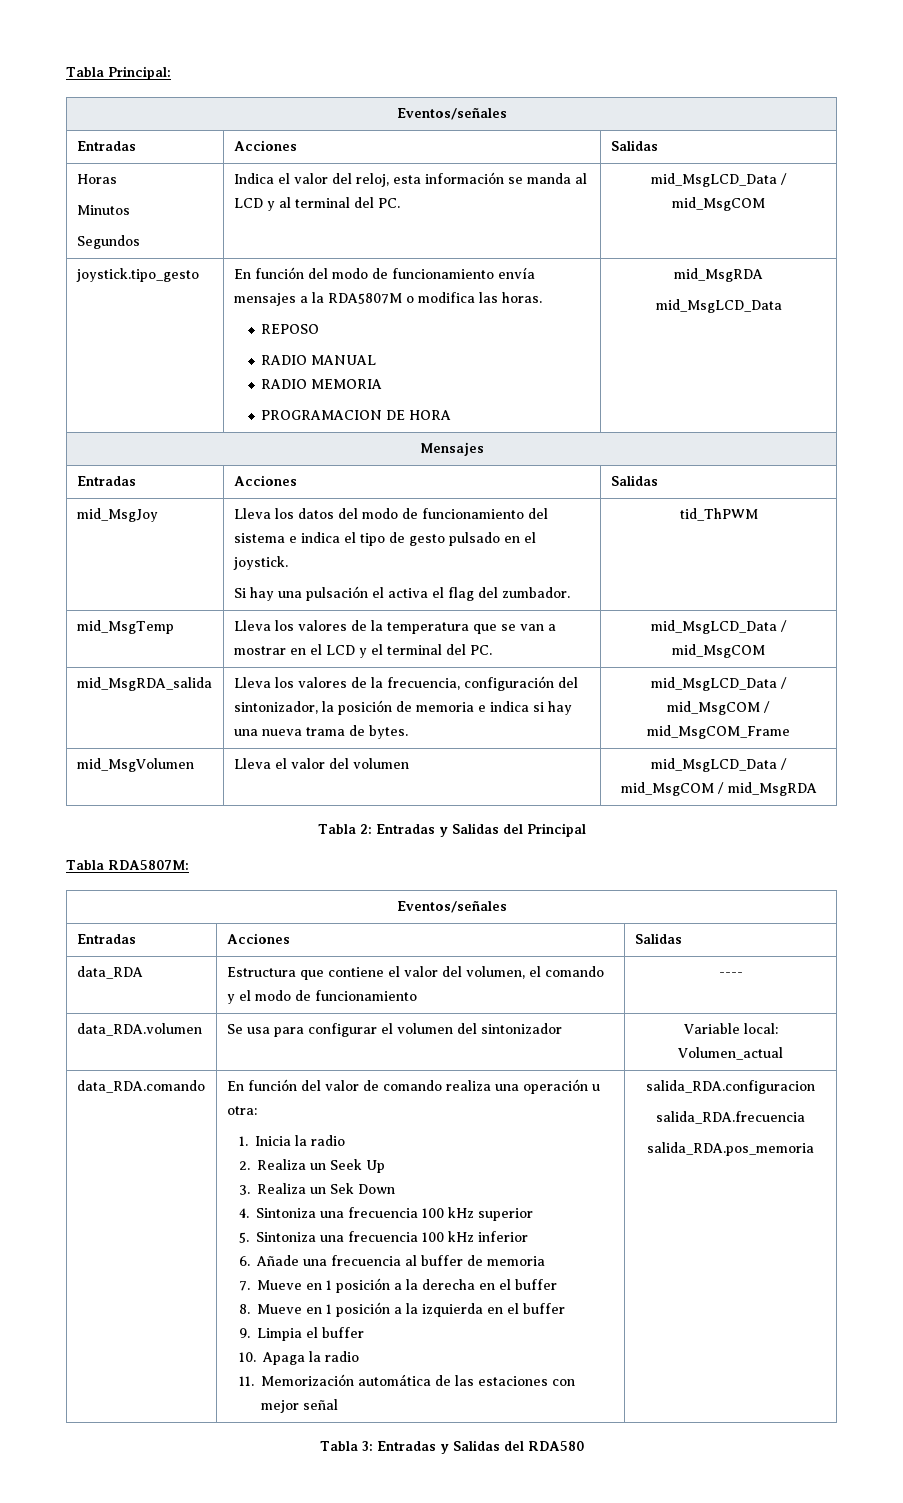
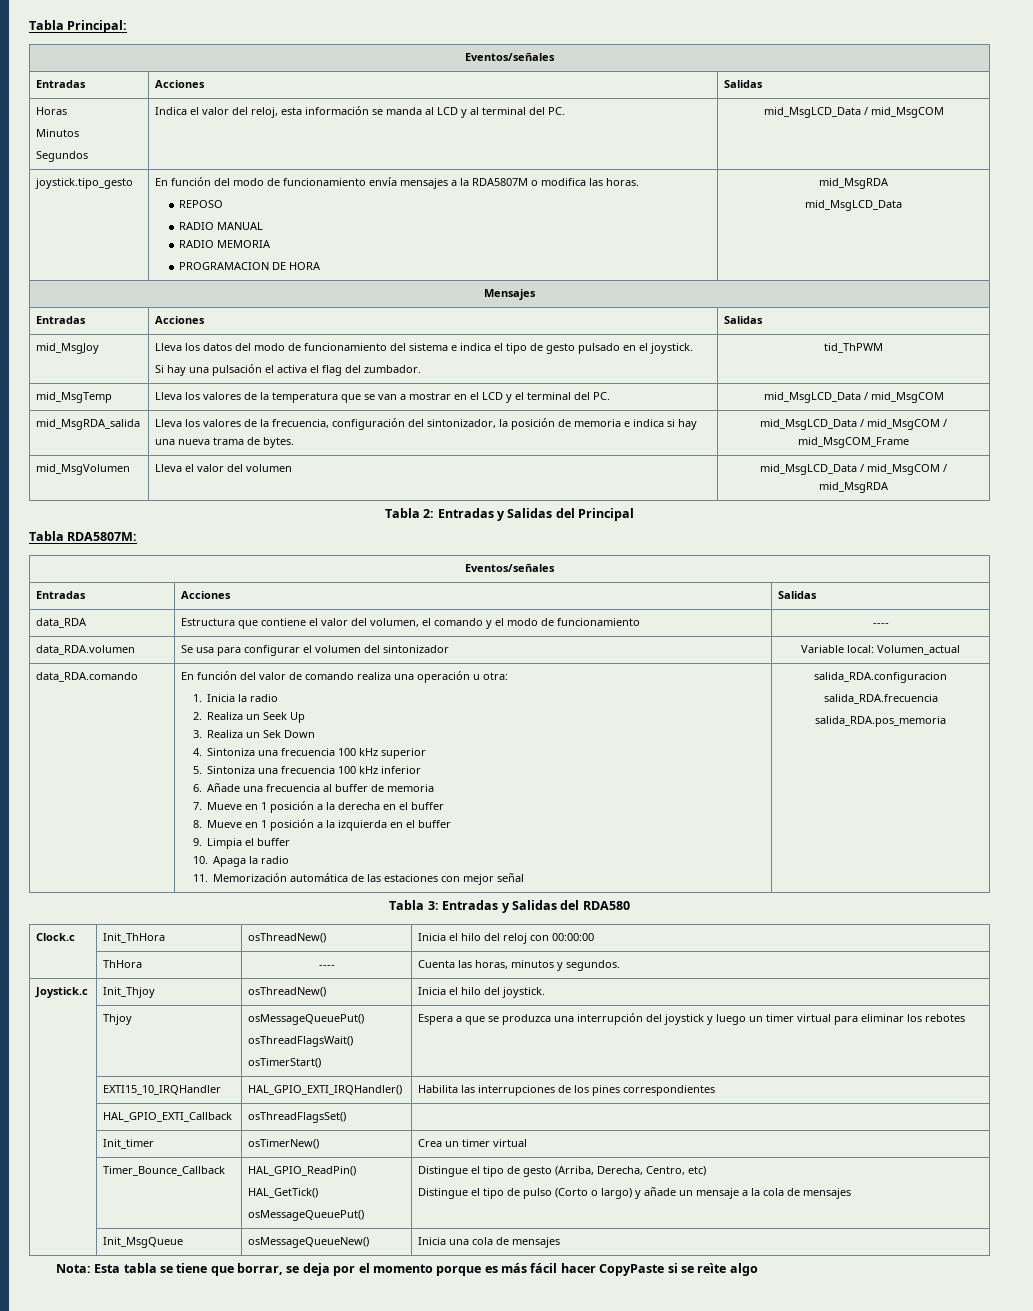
+ Clock.c | Init_ThHora | osThreadNew() | Inicia el hilo del reloj con 00:00:00
+ | ThHora | ---- | Cuenta las horas, minutos y segundos.
+ Joystick.c | Init_Thjoy | osThreadNew() | Inicia el hilo del joystick.
+ | Thjoy | osMessageQueuePut()
+ osThreadFlagsWait()
+ osTimerStart() | Espera a que se produzca una interrupción del joystick y luego un timer virtual para eliminar los rebotes
+ | EXTI15_10_IRQHandler | HAL_GPIO_EXTI_IRQHandler() | Habilita las interrupciones de los pines correspondientes
+ | HAL_GPIO_EXTI_Callback | osThreadFlagsSet() |
+ | Init_timer | osTimerNew() | Crea un timer virtual
+ | Timer_Bounce_Callback | HAL_GPIO_ReadPin()
+ HAL_GetTick()
+ osMessageQueuePut() | Distingue el tipo de gesto (Arriba, Derecha, Centro, etc)
+ Distingue el tipo de pulso (Corto o largo) y añade un mensaje a la cola de mensajes
+ | Init_MsgQueue | osMessageQueueNew() | Inicia una cola de mensajes
+ Nota: Esta tabla se tiene que borrar, se deja por el momento porque es más fácil hacer CopyPaste si se reìte algo

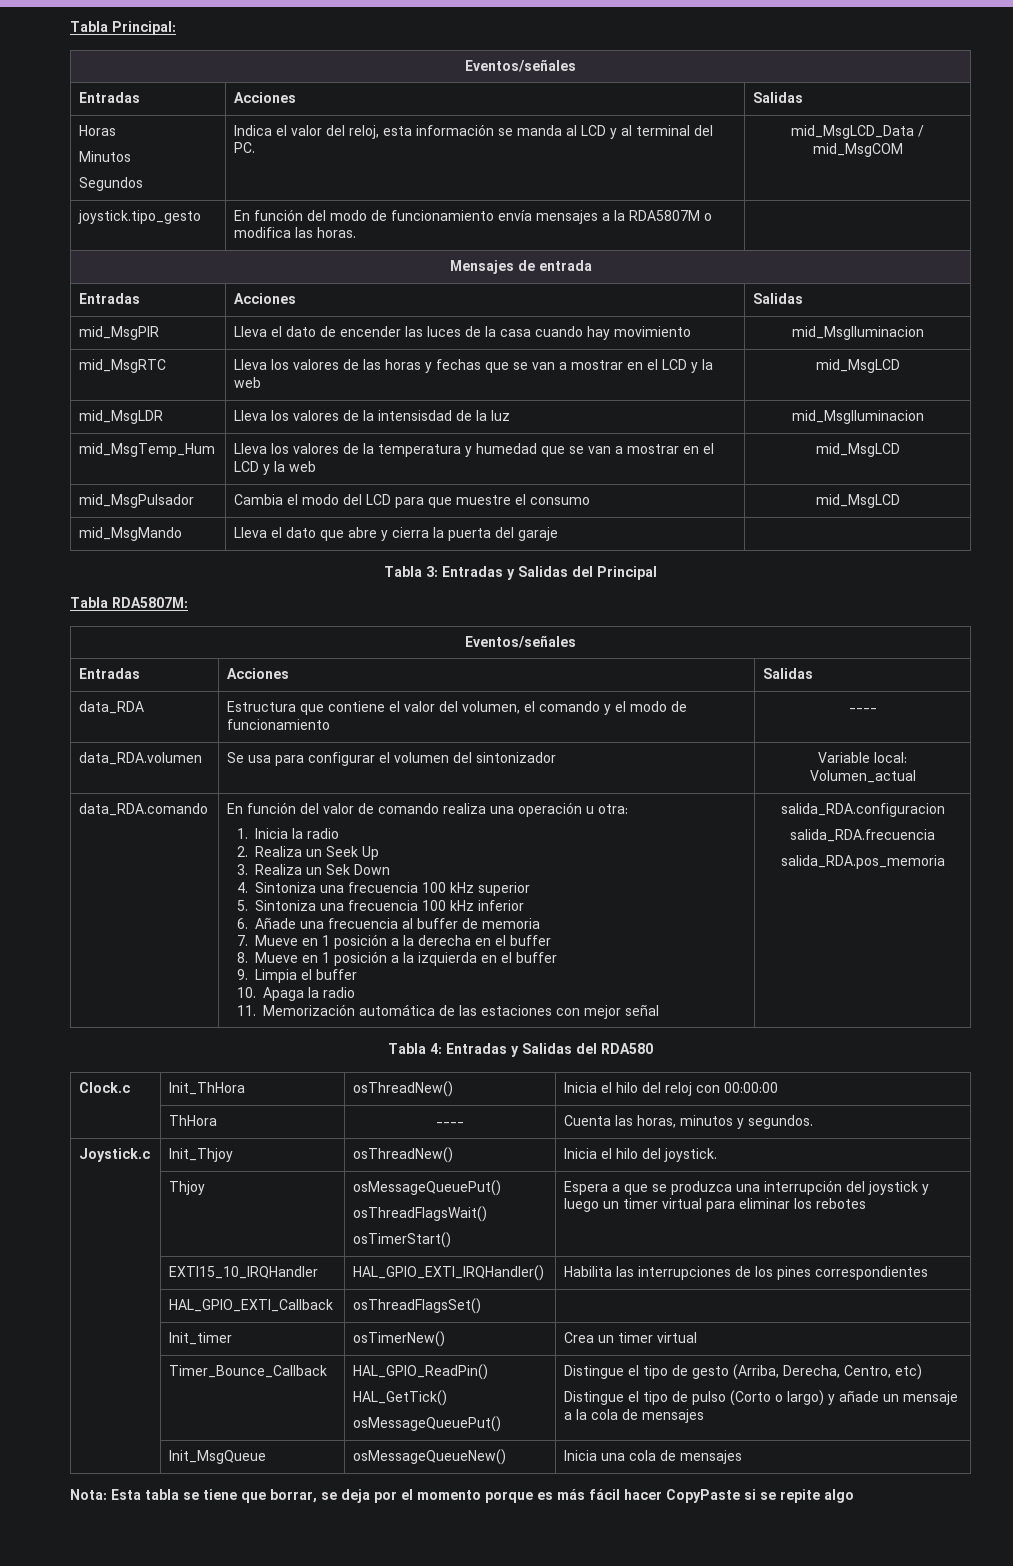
- joystick.tipo_gesto | En función del modo de funcionamiento envía mensajes a la RDA5807M o modifica las horas.
- REPOSO
- RADIO MANUAL
- RADIO MEMORIA
- PROGRAMACION DE HORA | mid_MsgRDA
- mid_MsgLCD_Data
+ joystick.tipo_gesto | En función del modo de funcionamiento envía mensajes a la RDA5807M o modifica las horas. |
- Mensajes
+ Mensajes de entrada
  Entradas | Acciones | Salidas
- mid_MsgJoy | Lleva los datos del modo de funcionamiento del sistema e indica el tipo de gesto pulsado en el joystick.
- Si hay una pulsación el activa el flag del zumbador. | tid_ThPWM
- mid_MsgTemp | Lleva los valores de la temperatura que se van a mostrar en el LCD y el terminal del PC. | mid_MsgLCD_Data / mid_MsgCOM
- mid_MsgRDA_salida | Lleva los valores de la frecuencia, configuración del sintonizador, la posición de memoria e indica si hay una nueva trama de bytes. | mid_MsgLCD_Data / mid_MsgCOM / mid_MsgCOM_Frame
- mid_MsgVolumen | Lleva el valor del volumen | mid_MsgLCD_Data / mid_MsgCOM / mid_MsgRDA
- Tabla 2: Entradas y Salidas del Principal
+ mid_MsgPIR | Lleva el dato de encender las luces de la casa cuando hay movimiento | mid_MsgIluminacion
+ mid_MsgRTC | Lleva los valores de las horas y fechas que se van a mostrar en el LCD y la web | mid_MsgLCD
+ mid_MsgLDR | Lleva los valores de la intensisdad de la luz | mid_MsgIluminacion
+ mid_MsgTemp_Hum | Lleva los valores de la temperatura y humedad que se van a mostrar en el LCD y la web | mid_MsgLCD
+ mid_MsgPulsador | Cambia el modo del LCD para que muestre el consumo | mid_MsgLCD
+ mid_MsgMando | Lleva el dato que abre y cierra la puerta del garaje |
+ Tabla 3: Entradas y Salidas del Principal
- Tabla 3: Entradas y Salidas del RDA580
+ Tabla 4: Entradas y Salidas del RDA580
- Nota: Esta tabla se tiene que borrar, se deja por el momento porque es más fácil hacer CopyPaste si se reìte algo
+ Nota: Esta tabla se tiene que borrar, se deja por el momento porque es más fácil hacer CopyPaste si se repite algo

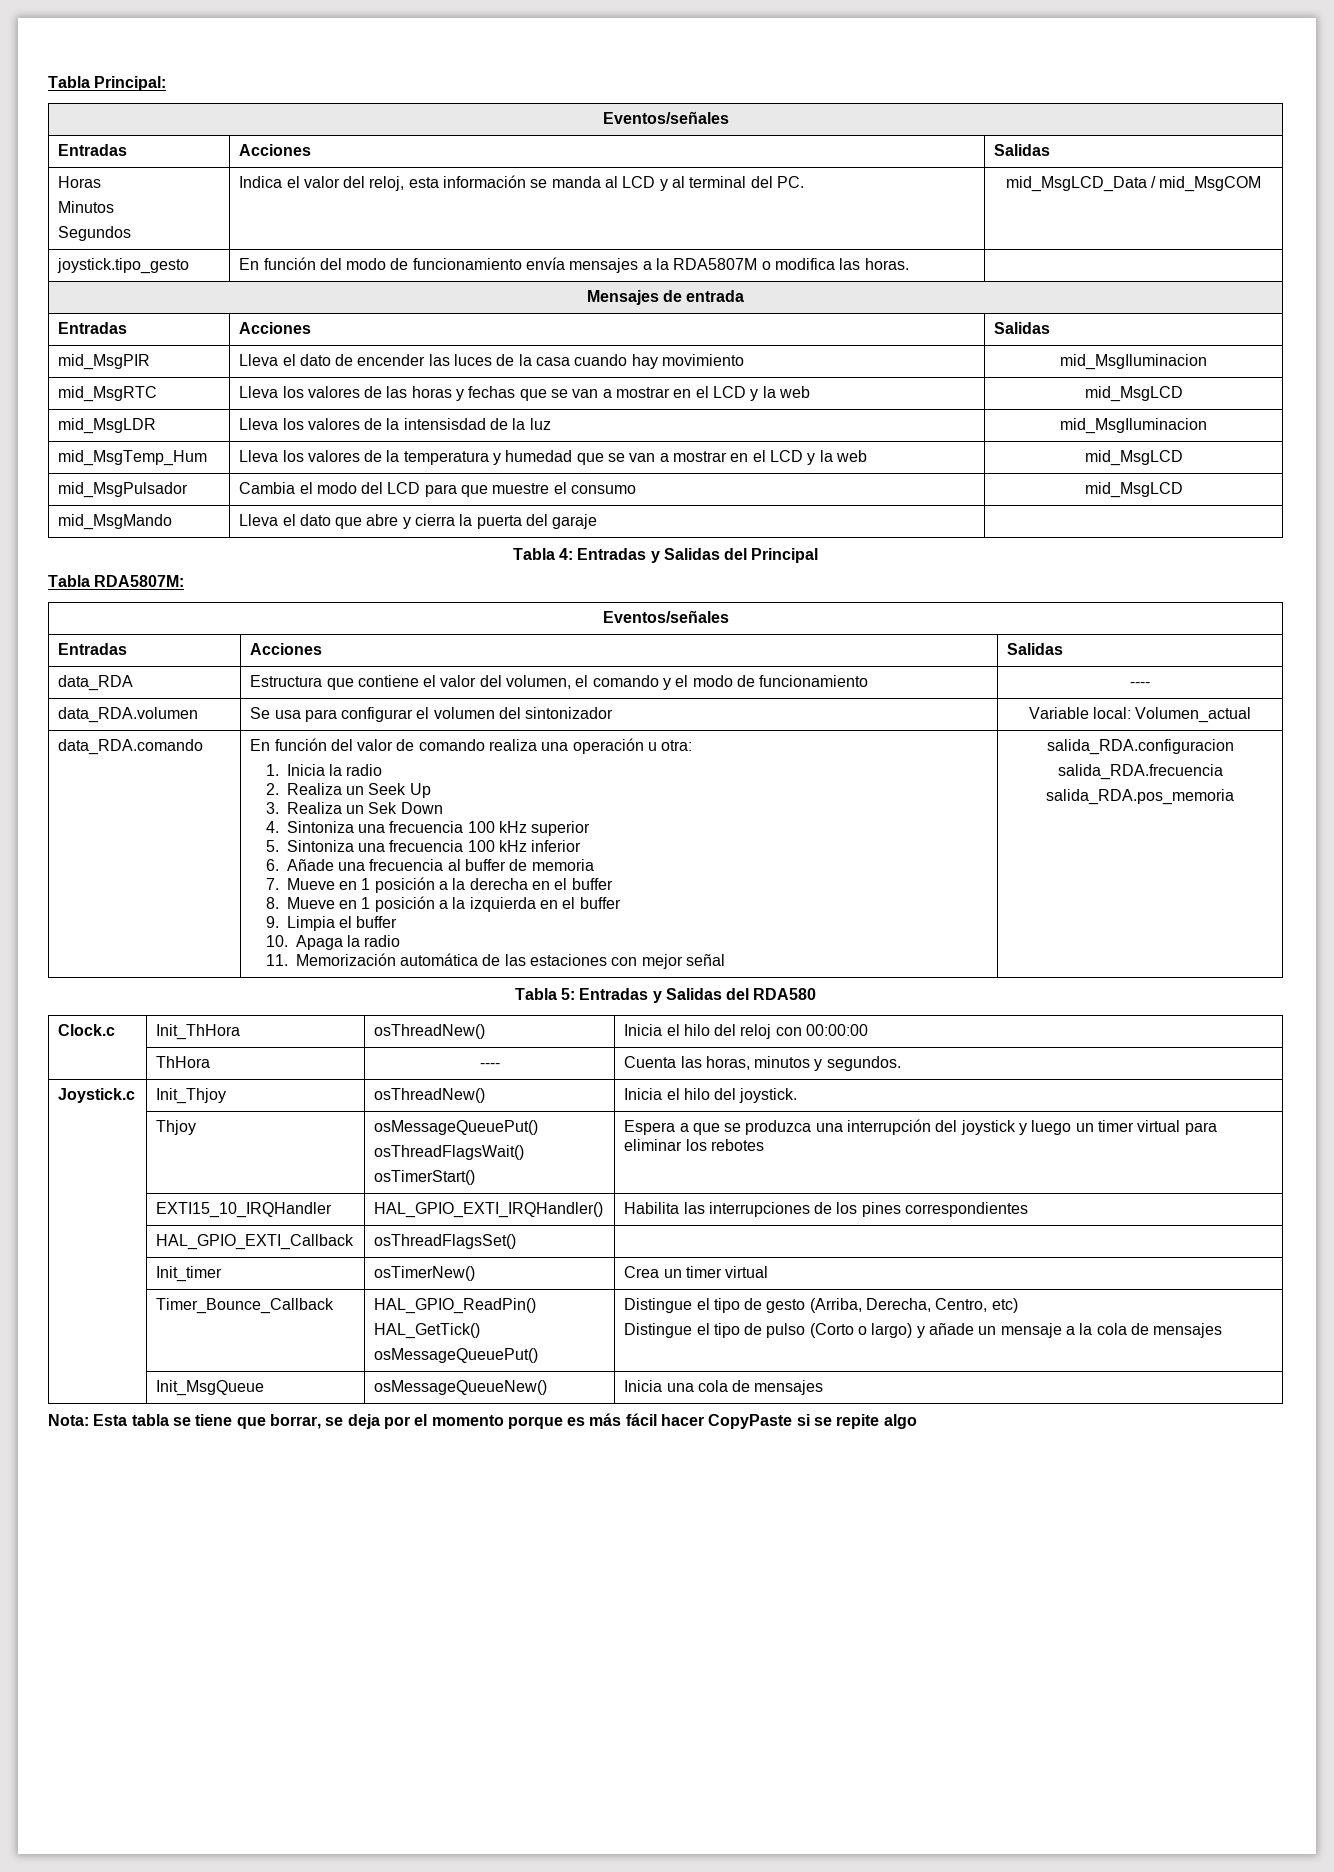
- Tabla 3: Entradas y Salidas del Principal
+ Tabla 4: Entradas y Salidas del Principal
- Tabla 4: Entradas y Salidas del RDA580
+ Tabla 5: Entradas y Salidas del RDA580

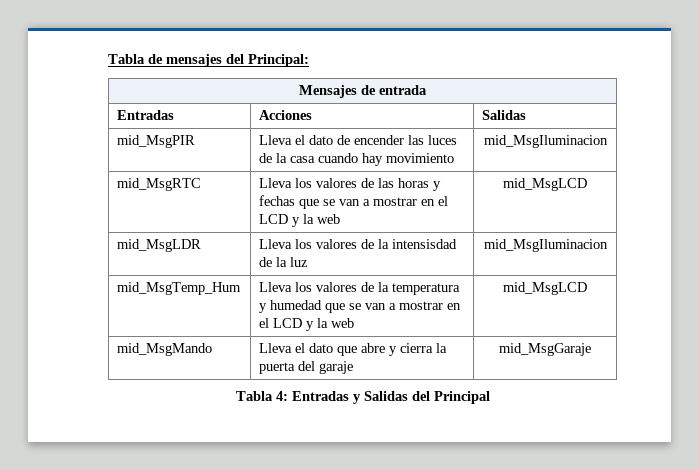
- Tabla Principal:
- Eventos/señales
- Entradas | Acciones | Salidas
- Horas
- Minutos
- Segundos | Indica el valor del reloj, esta información se manda al LCD y al terminal del PC. | mid_MsgLCD_Data / mid_MsgCOM
- joystick.tipo_gesto | En función del modo de funcionamiento envía mensajes a la RDA5807M o modifica las horas. |
+ Tabla de mensajes del Principal:
- mid_MsgPulsador | Cambia el modo del LCD para que muestre el consumo | mid_MsgLCD
- mid_MsgMando | Lleva el dato que abre y cierra la puerta del garaje |
+ mid_MsgMando | Lleva el dato que abre y cierra la puerta del garaje | mid_MsgGaraje
- Tabla RDA5807M:
- Eventos/señales
- Entradas | Acciones | Salidas
- data_RDA | Estructura que contiene el valor del volumen, el comando y el modo de funcionamiento | ----
- data_RDA.volumen | Se usa para configurar el volumen del sintonizador | Variable local: Volumen_actual
- data_RDA.comando | En función del valor de comando realiza una operación u otra:
- 1. Inicia la radio
- 2. Realiza un Seek Up
- 3. Realiza un Sek Down
- 4. Sintoniza una frecuencia 100 kHz superior
- 5. Sintoniza una frecuencia 100 kHz inferior
- 6. Añade una frecuencia al buffer de memoria
- 7. Mueve en 1 posición a la derecha en el buffer
- 8. Mueve en 1 posición a la izquierda en el buffer
- 9. Limpia el buffer
- 10. Apaga la radio
- 11. Memorización automática de las estaciones con mejor señal | salida_RDA.configuracion
- salida_RDA.frecuencia
- salida_RDA.pos_memoria
- Tabla 5: Entradas y Salidas del RDA580
- Clock.c | Init_ThHora | osThreadNew() | Inicia el hilo del reloj con 00:00:00
- | ThHora | ---- | Cuenta las horas, minutos y segundos.
- Joystick.c | Init_Thjoy | osThreadNew() | Inicia el hilo del joystick.
- | Thjoy | osMessageQueuePut()
- osThreadFlagsWait()
- osTimerStart() | Espera a que se produzca una interrupción del joystick y luego un timer virtual para eliminar los rebotes
- | EXTI15_10_IRQHandler | HAL_GPIO_EXTI_IRQHandler() | Habilita las interrupciones de los pines correspondientes
- | HAL_GPIO_EXTI_Callback | osThreadFlagsSet() |
- | Init_timer | osTimerNew() | Crea un timer virtual
- | Timer_Bounce_Callback | HAL_GPIO_ReadPin()
- HAL_GetTick()
- osMessageQueuePut() | Distingue el tipo de gesto (Arriba, Derecha, Centro, etc)
- Distingue el tipo de pulso (Corto o largo) y añade un mensaje a la cola de mensajes
- | Init_MsgQueue | osMessageQueueNew() | Inicia una cola de mensajes
- Nota: Esta tabla se tiene que borrar, se deja por el momento porque es más fácil hacer CopyPaste si se repite algo

